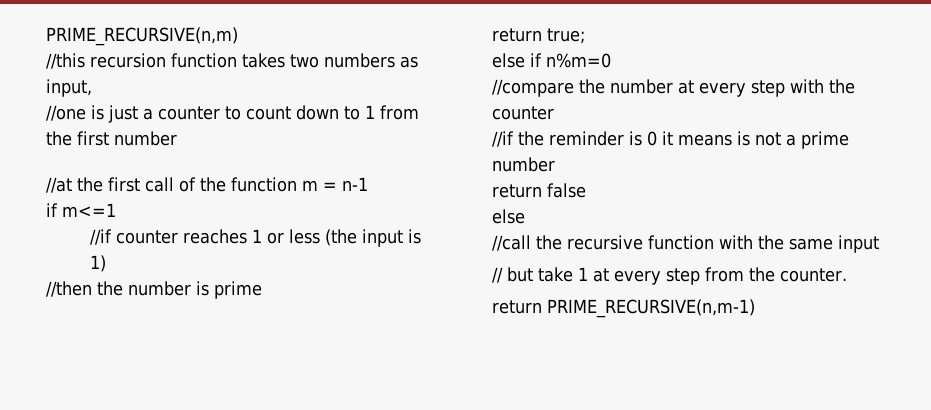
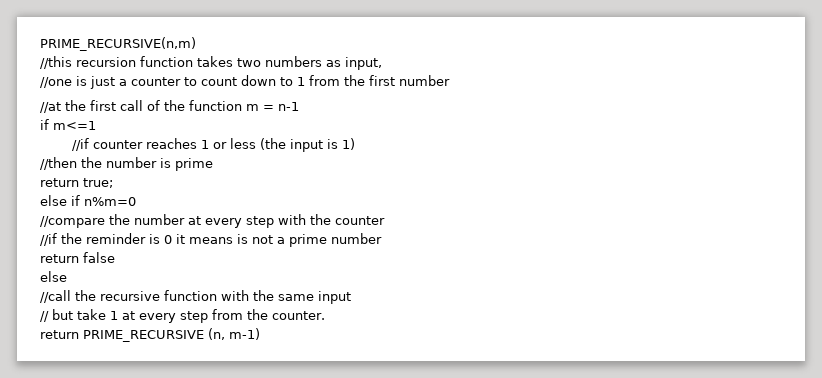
- return PRIME_RECURSIVE(n,m-1)
+ return PRIME_RECURSIVE (n, m-1)

